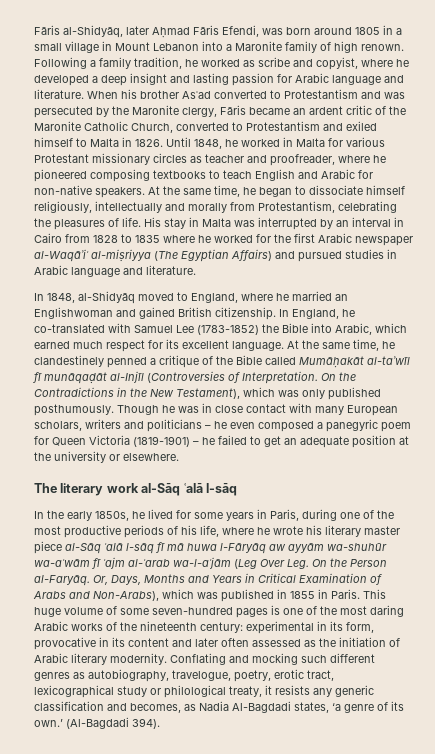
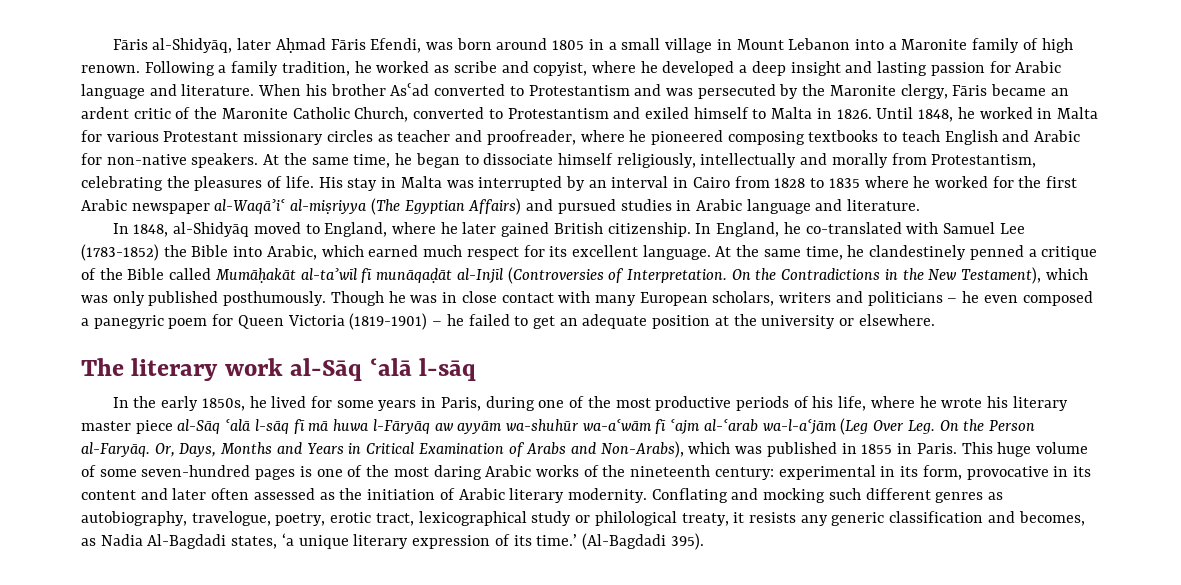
- In 1848, al-Shidyāq moved to England, where he married an Englishwoman and gained British citizenship.
+ In 1848, al-Shidyāq moved to England, where he later gained British citizenship.
- Conflating and mocking such different genres as autobiography, travelogue, poetry, erotic tract, lexicographical study or philological treaty, it resists any generic classification and becomes, as Nadia Al-Bagdadi states, ‘a genre of its own.’ (Al-Bagdadi 394).
+ Conflating and mocking such different genres as autobiography, travelogue, poetry, erotic tract, lexicographical study or philological treaty, it resists any generic classification and becomes, as Nadia Al-Bagdadi states, ‘a unique literary expression of its time.’ (Al-Bagdadi 395).

